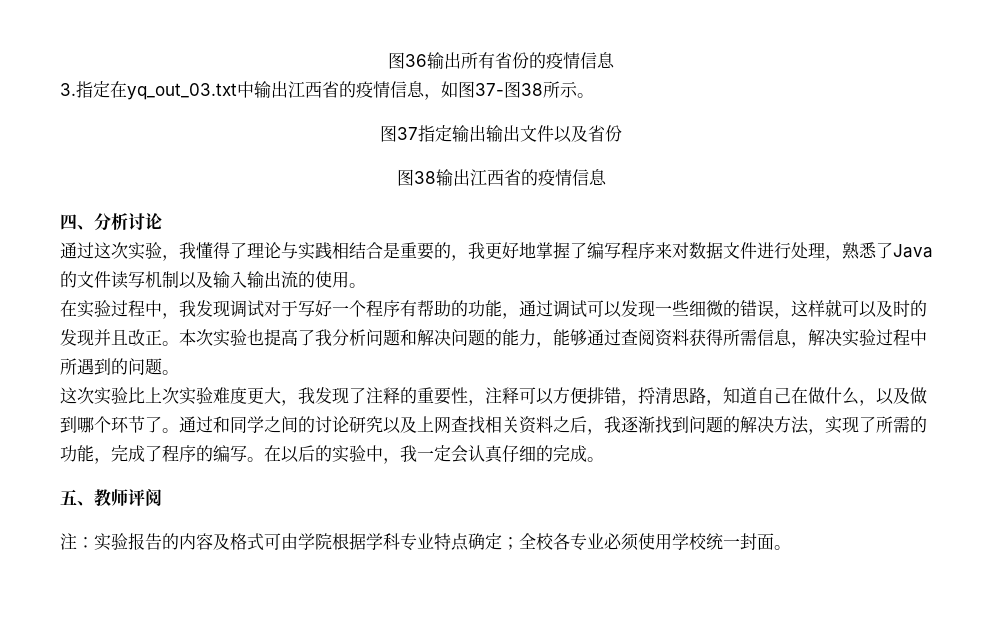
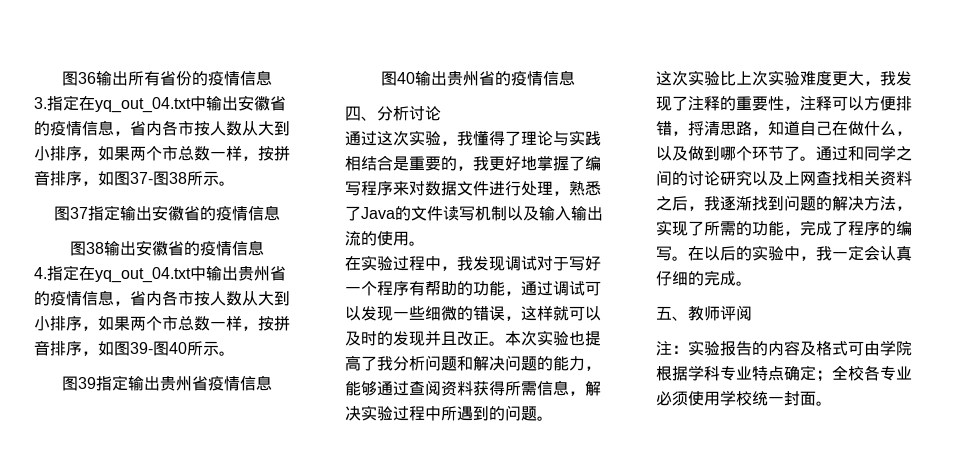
- 3.指定在yq_out_03.txt中输出江西省的疫情信息，如图37-图38所示。
+ 3.指定在yq_out_04.txt中输出安徽省的疫情信息，省内各市按人数从大到小排序，如果两个市总数一样，按拼音排序，如图37-图38所示。
- 图37指定输出输出文件以及省份
+ 图37指定输出安徽省的疫情信息
- 图38输出江西省的疫情信息
+ 图38输出安徽省的疫情信息
+ 4.指定在yq_out_04.txt中输出贵州省的疫情信息，省内各市按人数从大到小排序，如果两个市总数一样，按拼音排序，如图39-图40所示。
+ 图39指定输出贵州省疫情信息
+ 图40输出贵州省的疫情信息

